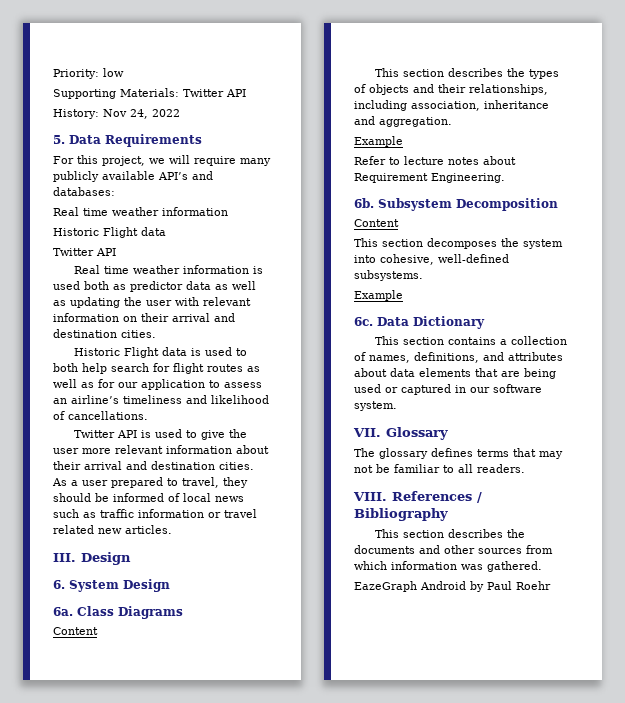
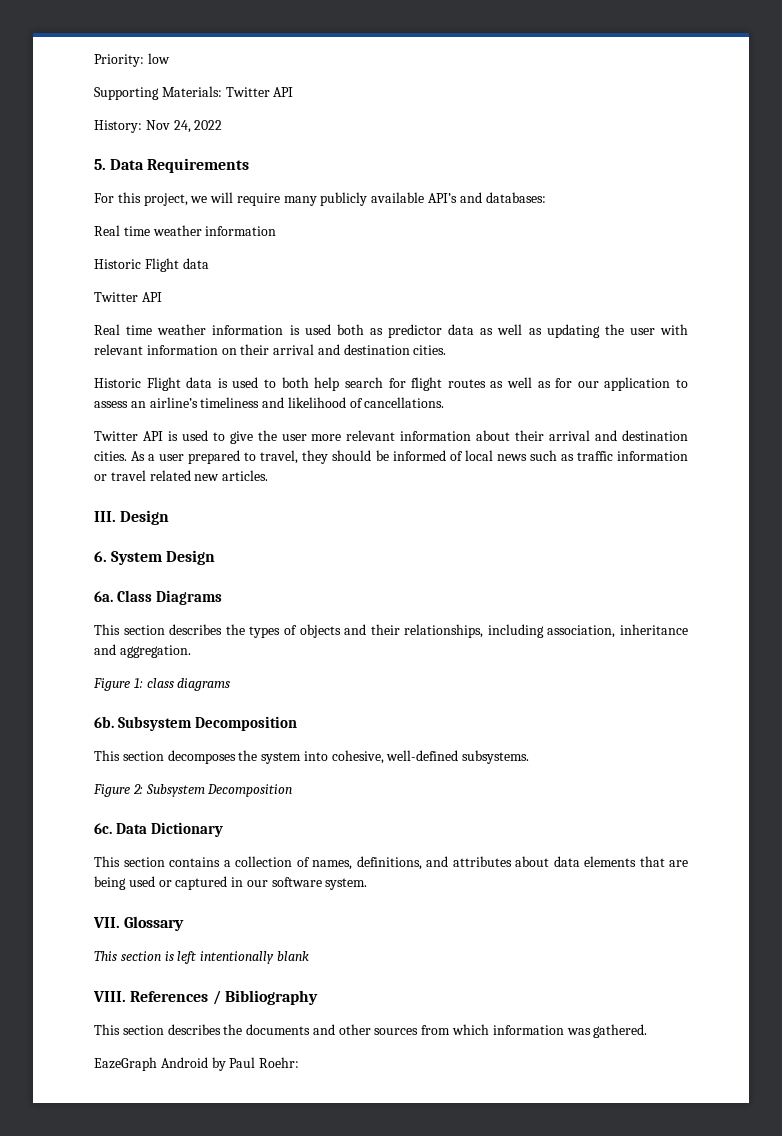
  Class Diagrams
- Content
  This section describes the types of objects and their relationships, including association, inheritance and aggregation.
- Example
- Refer to lecture notes about Requirement Engineering.
+ Figure 1: class diagrams
  6b. Subsystem Decomposition
- Content
  This section decomposes the system into cohesive, well-defined subsystems.
- Example
+ Figure 2: Subsystem Decomposition
- The glossary defines terms that may not be familiar to all readers.
+ This section is left intentionally blank
- EazeGraph Android by Paul Roehr
+ EazeGraph Android by Paul Roehr:

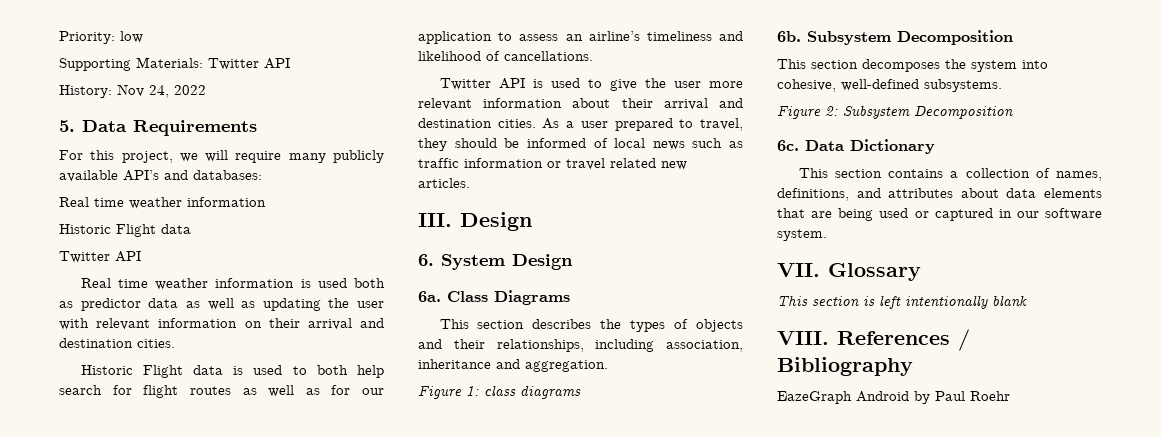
- This section describes the documents and other sources from which information was gathered.
- EazeGraph Android by Paul Roehr:
+ EazeGraph Android by Paul Roehr

